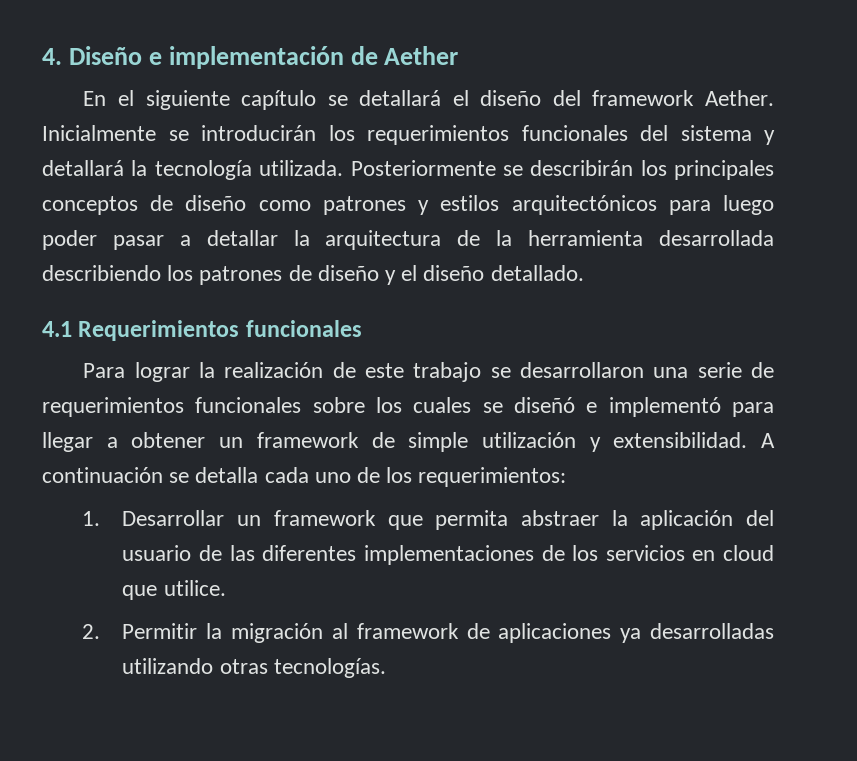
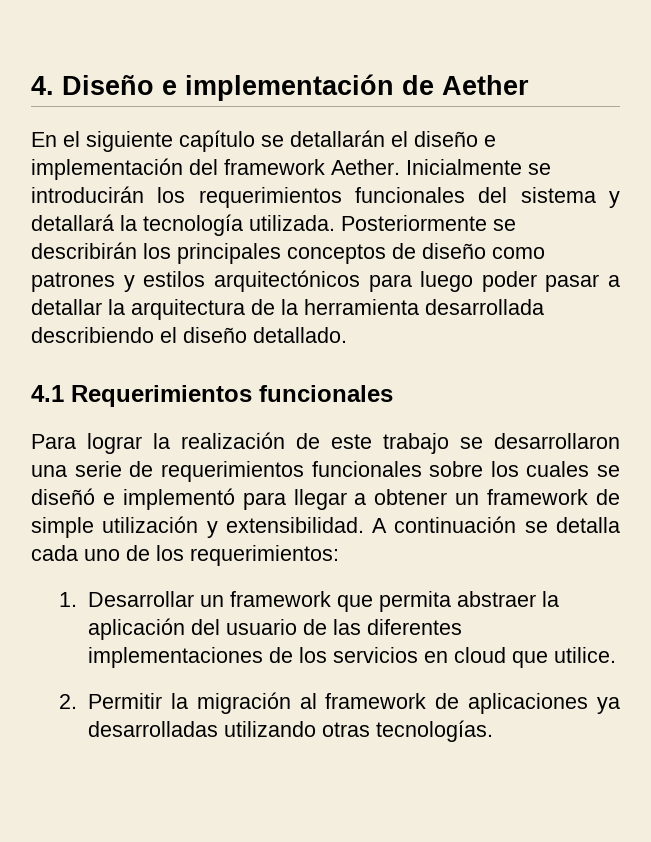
- En el siguiente capítulo se detallará el diseño del framework Aether.
+ En el siguiente capítulo se detallarán el diseño e implementación del framework Aether.
- Posteriormente se describirán los principales conceptos de diseño como patrones y estilos arquitectónicos para luego poder pasar a detallar la arquitectura de la herramienta desarrollada describiendo los patrones de diseño y el diseño detallado.
+ Posteriormente se describirán los principales conceptos de diseño como patrones y estilos arquitectónicos para luego poder pasar a detallar la arquitectura de la herramienta desarrollada describiendo el diseño detallado.

